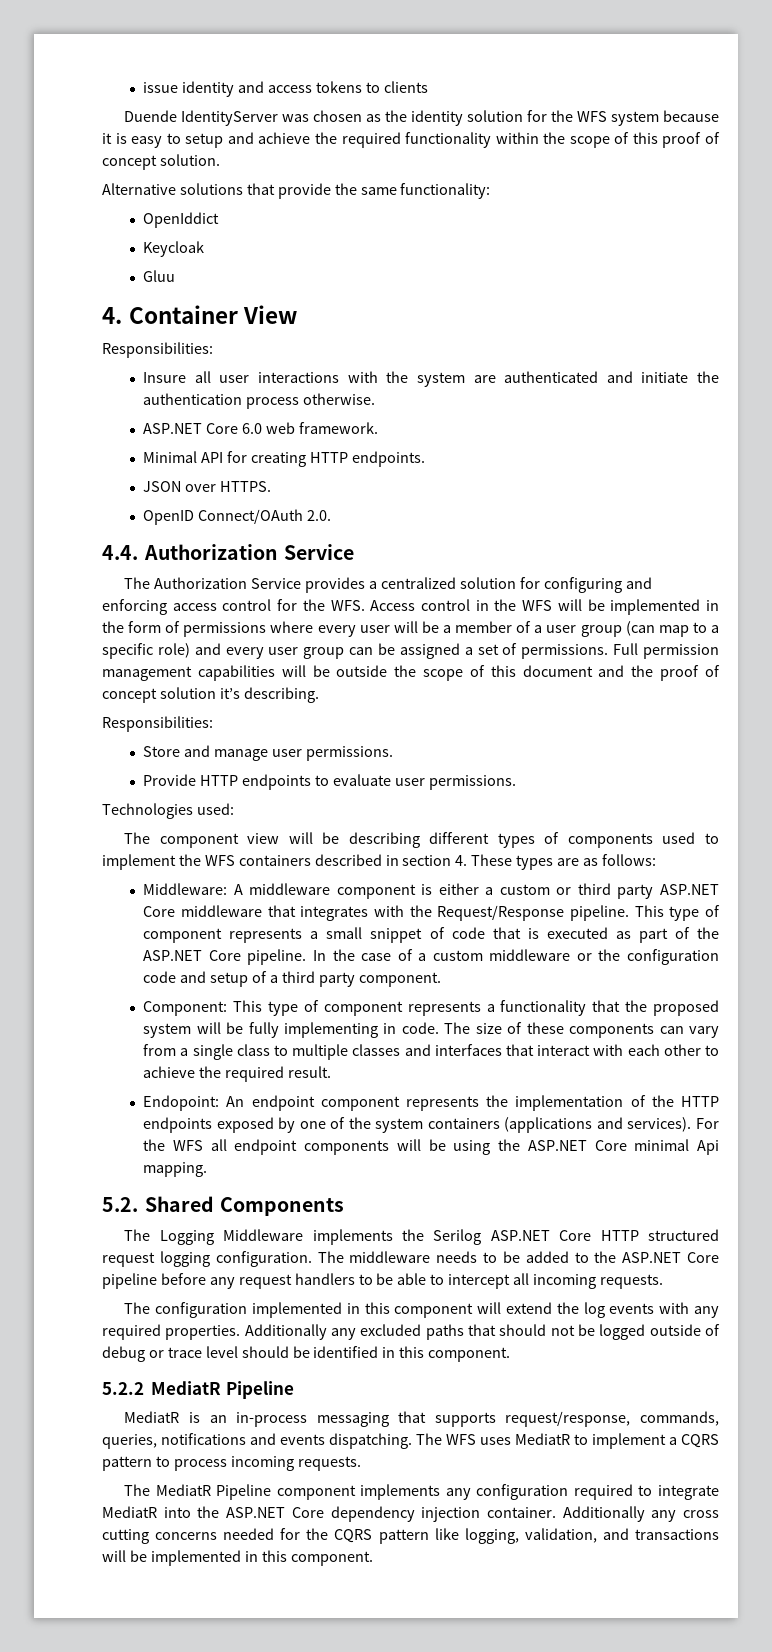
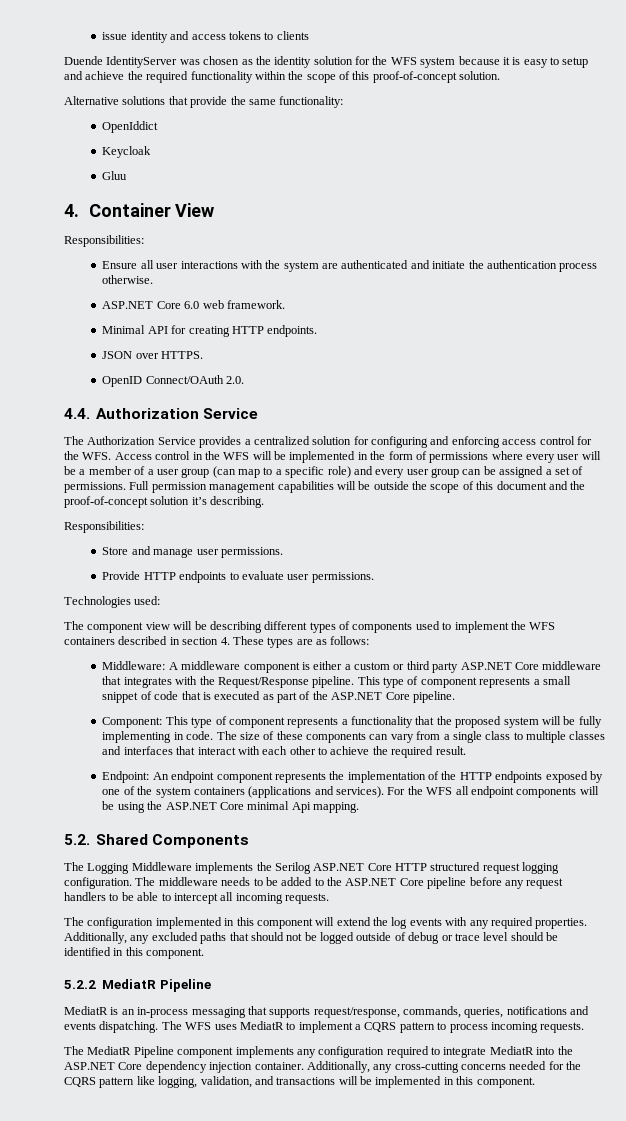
- Duende IdentityServer was chosen as the identity solution for the WFS system because it is easy to setup and achieve the required functionality within the scope of this proof of concept solution.
+ Duende IdentityServer was chosen as the identity solution for the WFS system because it is easy to setup and achieve the required functionality within the scope of this proof-of-concept solution.
- Insure all user interactions with the system are authenticated and initiate the authentication process otherwise.
+ Ensure all user interactions with the system are authenticated and initiate the authentication process otherwise.
- Full permission management capabilities will be outside the scope of this document and the proof of concept solution it’s describing.
+ Full permission management capabilities will be outside the scope of this document and the proof-of-concept solution it’s describing.
- In the case of a custom middleware or the configuration code and setup of a third party component.
- Endopoint: An endpoint component represents the implementation of the HTTP endpoints exposed by one of the system containers (applications and services).
+ Endpoint: An endpoint component represents the implementation of the HTTP endpoints exposed by one of the system containers (applications and services).
- Additionally any excluded paths that should not be logged outside of debug or trace level should be identified in this component.
+ Additionally, any excluded paths that should not be logged outside of debug or trace level should be identified in this component.
- Additionally any cross cutting concerns needed for the CQRS pattern like logging, validation, and transactions will be implemented in this component.
+ Additionally, any cross-cutting concerns needed for the CQRS pattern like logging, validation, and transactions will be implemented in this component.

